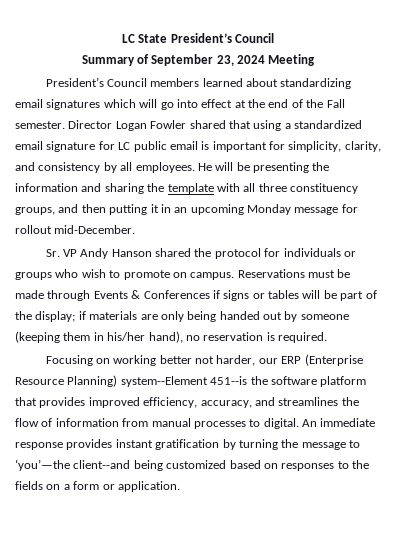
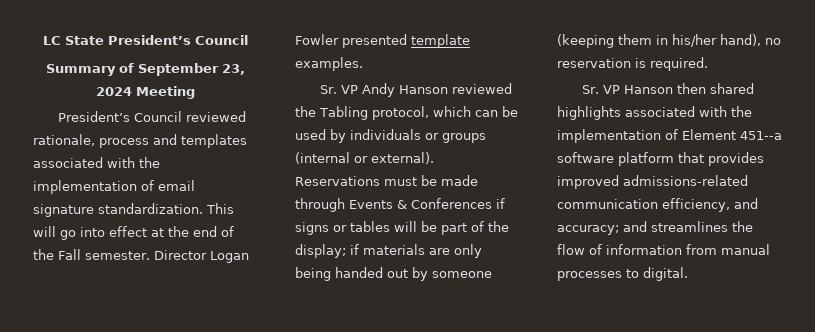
- President’s Council members learned about standardizing email signatures which will go into effect at the end of the Fall semester.
+ President’s Council reviewed rationale, process and templates associated with the implementation of email signature standardization. This will go into effect at the end of the Fall semester.
- Director Logan Fowler shared that using a standardized email signature for LC public email is important for simplicity, clarity, and consistency by all employees. He will be presenting the information and sharing the template with all three constituency groups, and then putting it in an upcoming Monday message for rollout mid-December.
- Sr. VP Andy Hanson shared the protocol for individuals or groups who wish to promote on campus.
+ Director Logan Fowler presented template examples.
+ Sr. VP Andy Hanson reviewed the Tabling protocol, which can be used by individuals or groups (internal or external).
- Focusing on working better not harder, our ERP (Enterprise Resource Planning) system--Element 451--is the software platform that provides improved efficiency, accuracy, and streamlines the flow of information from manual processes to digital. An immediate response provides instant gratification by turning the message to ‘you’—the client--and being customized based on responses to the fields on a form or application.
+ Sr. VP Hanson then shared highlights associated with the implementation of Element 451--a software platform that provides improved admissions-related communication efficiency, and accuracy; and streamlines the flow of information from manual processes to digital.

